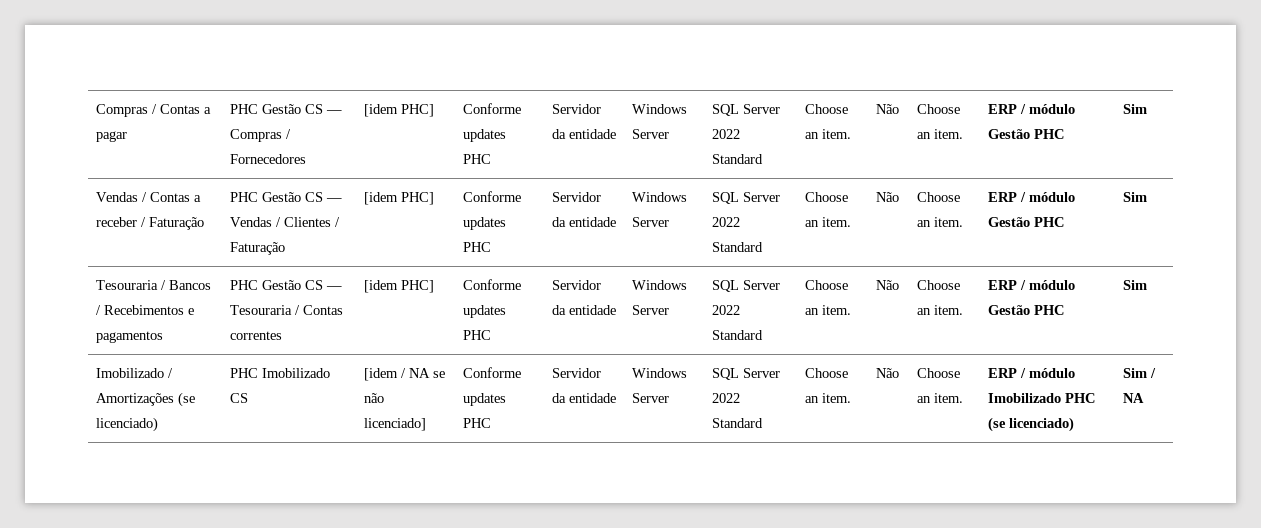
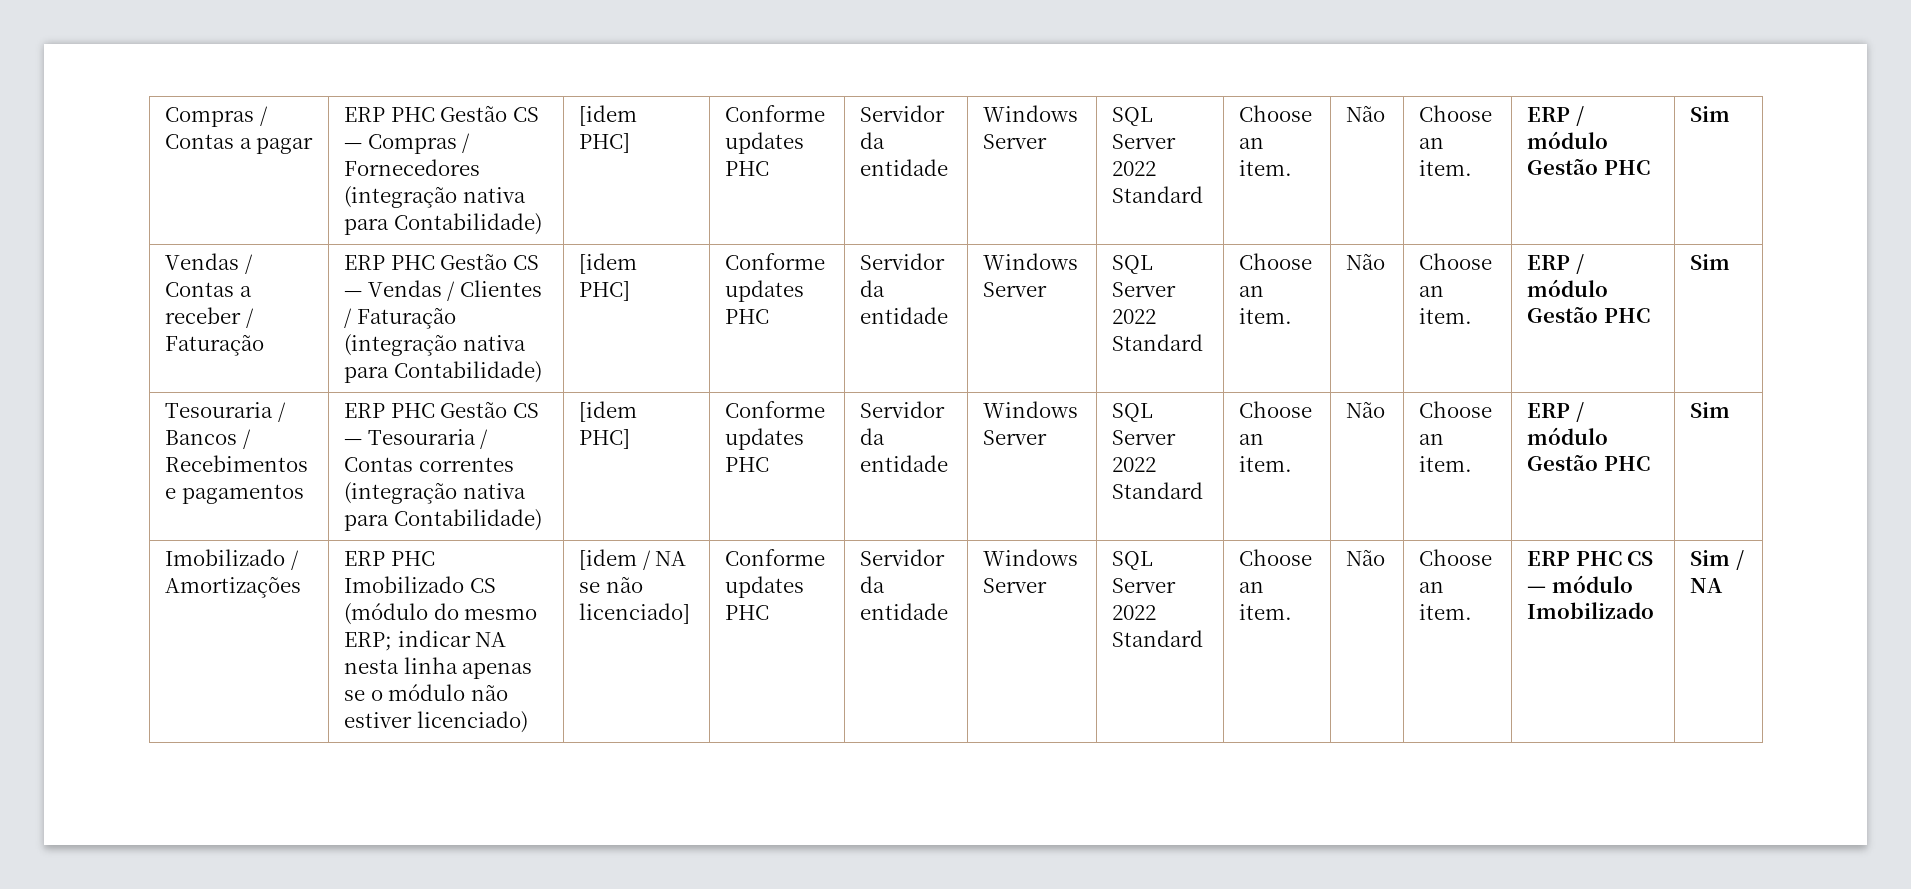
- PHC Gestão CS — Compras / Fornecedores
+ ERP PHC Gestão CS — Compras / Fornecedores (integração nativa para Contabilidade)
- PHC Gestão CS — Vendas / Clientes / Faturação
+ ERP PHC Gestão CS — Vendas / Clientes / Faturação (integração nativa para Contabilidade)
- PHC Gestão CS — Tesouraria / Contas correntes
+ ERP PHC Gestão CS — Tesouraria / Contas correntes (integração nativa para Contabilidade)
- Imobilizado / Amortizações (se licenciado) | PHC Imobilizado CS
+ Imobilizado / Amortizações | ERP PHC Imobilizado CS (módulo do mesmo ERP; indicar NA nesta linha apenas se o módulo não estiver licenciado)
- ERP / módulo Imobilizado PHC (se licenciado)
+ ERP PHC CS — módulo Imobilizado

